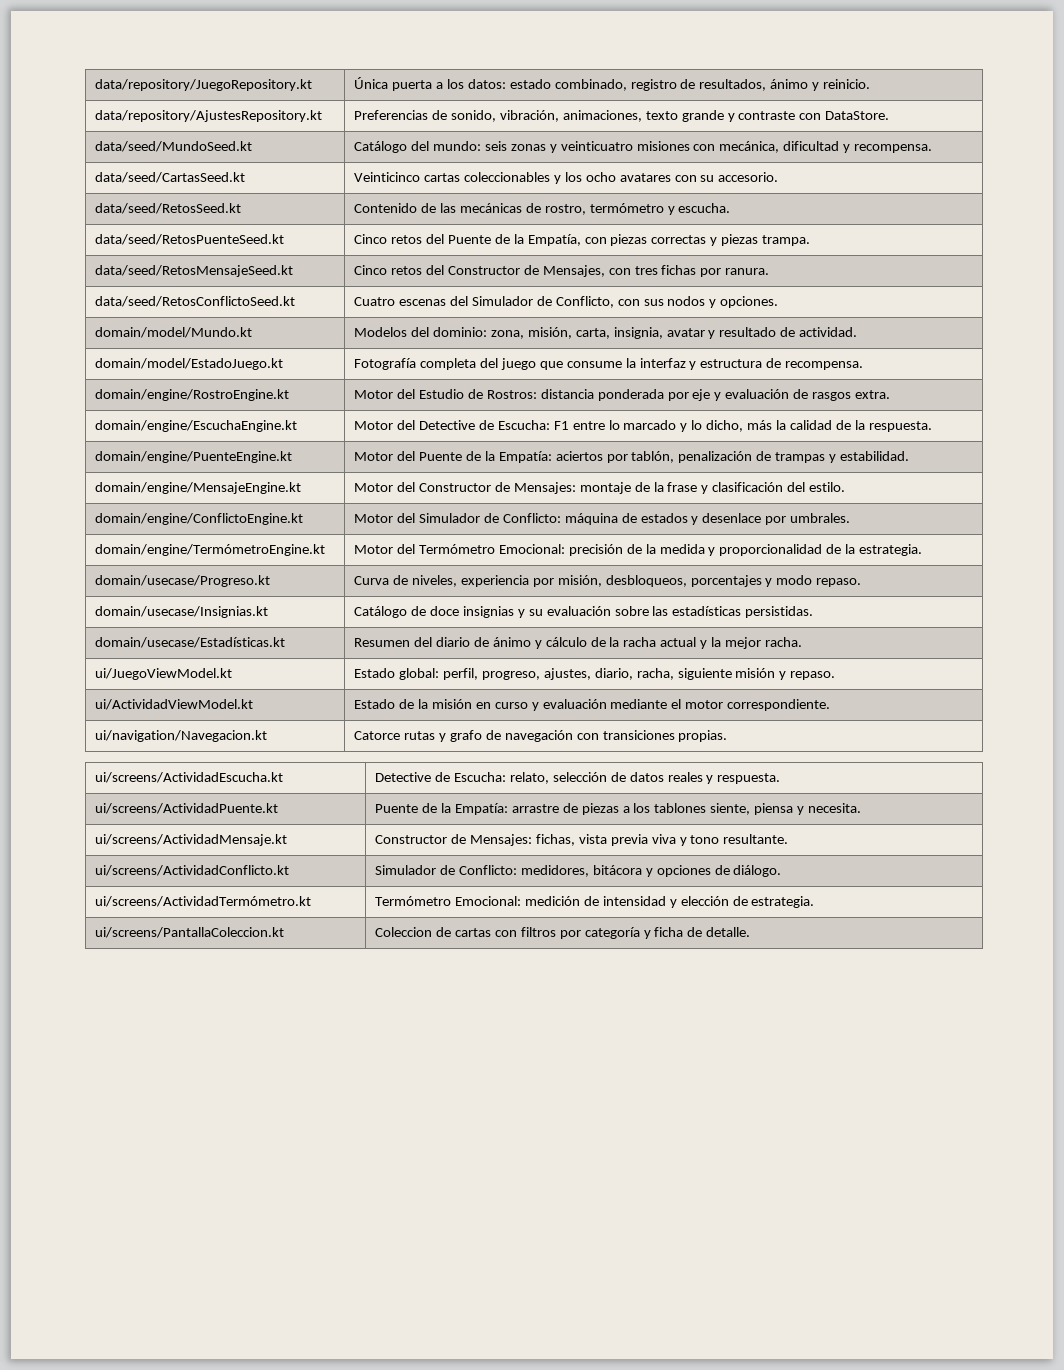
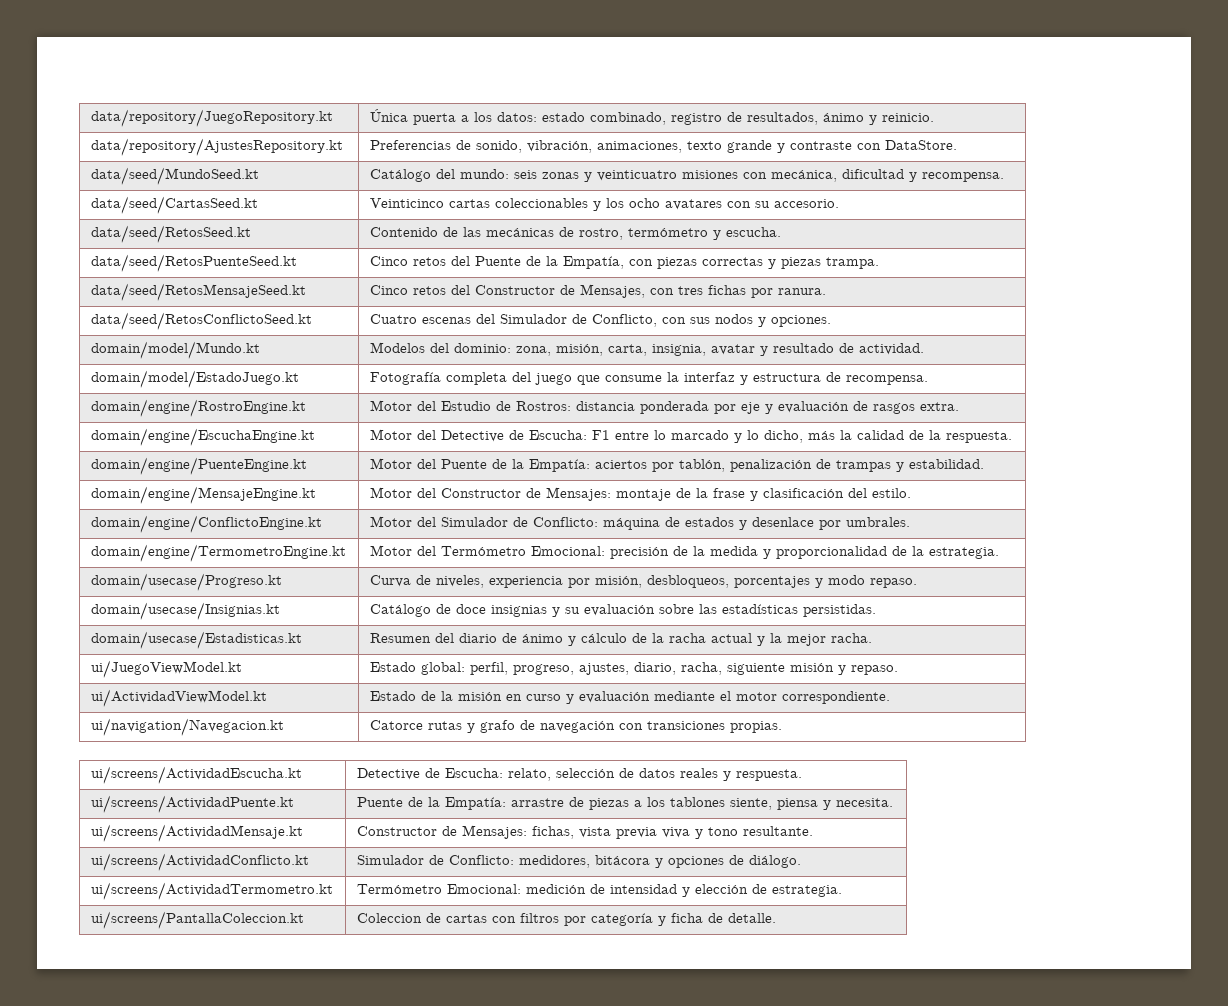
- domain/engine/TermómetroEngine.kt | Motor del Termómetro Emocional: precisión de la medida y proporcionalidad de la estrategia.
+ domain/engine/TermometroEngine.kt | Motor del Termómetro Emocional: precisión de la medida y proporcionalidad de la estrategia.
- domain/usecase/Estadísticas.kt | Resumen del diario de ánimo y cálculo de la racha actual y la mejor racha.
+ domain/usecase/Estadisticas.kt | Resumen del diario de ánimo y cálculo de la racha actual y la mejor racha.
- ui/screens/ActividadTermómetro.kt | Termómetro Emocional: medición de intensidad y elección de estrategia.
+ ui/screens/ActividadTermometro.kt | Termómetro Emocional: medición de intensidad y elección de estrategia.

